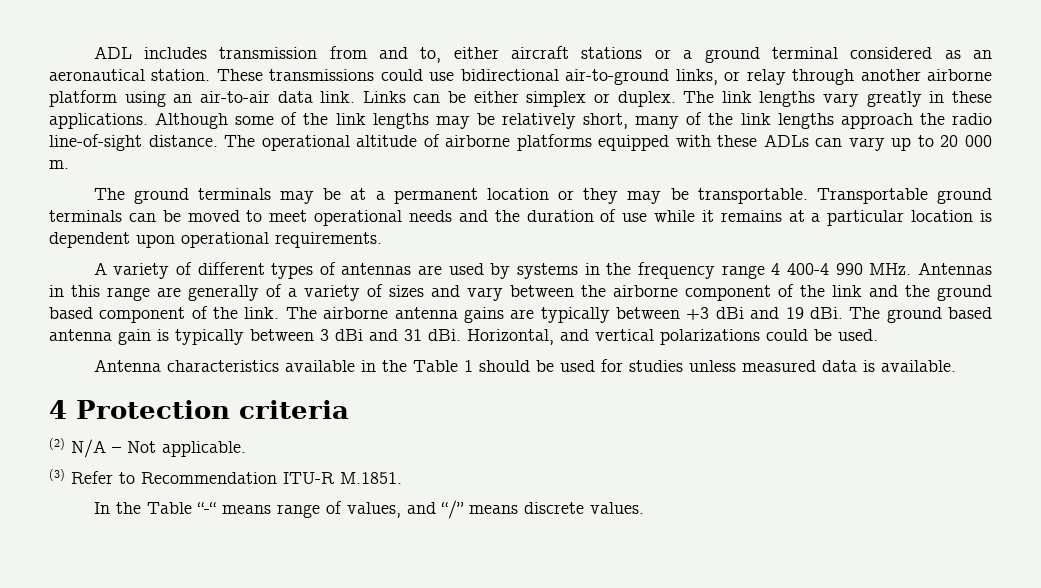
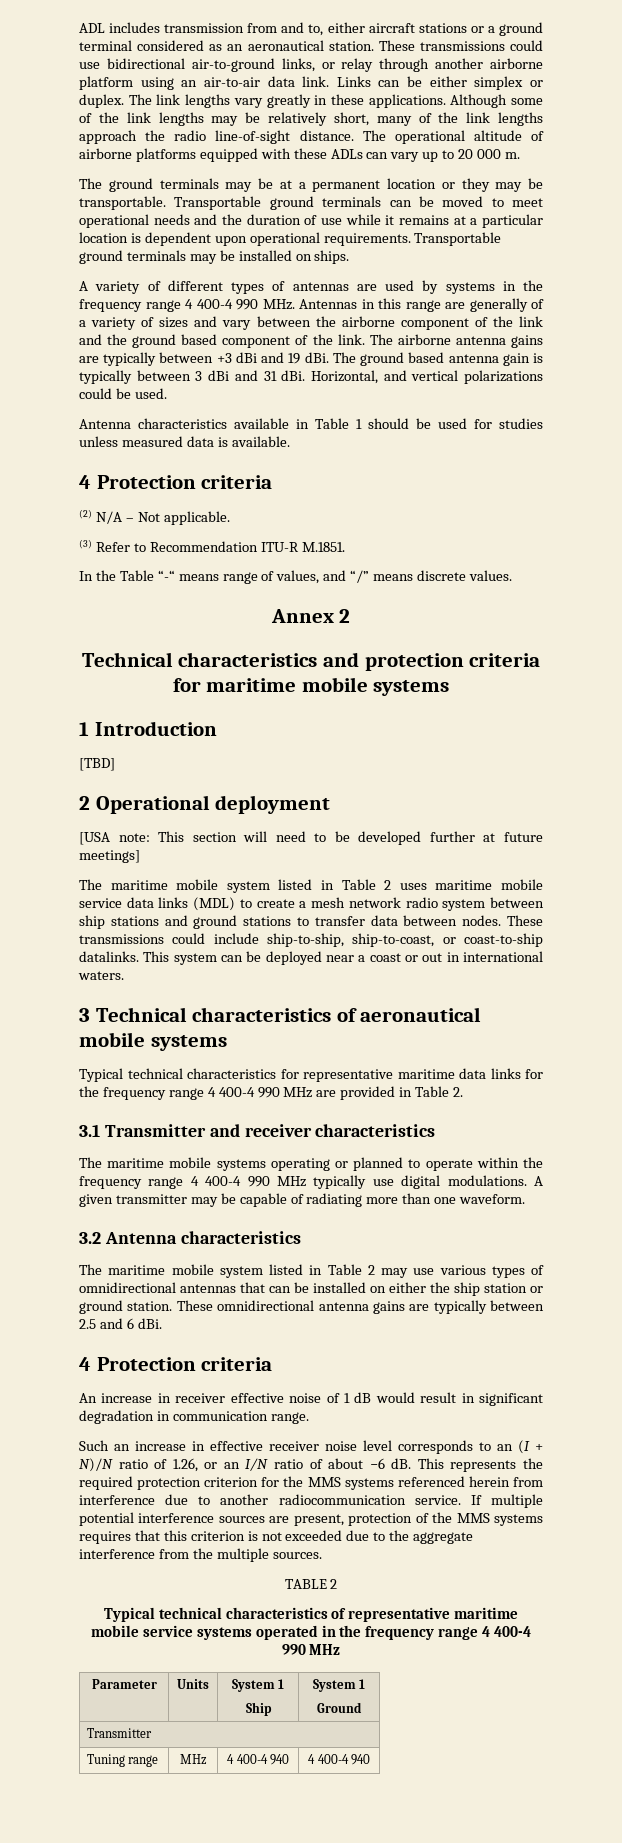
+ Transportable ground terminals may be installed on ships.
- Antenna characteristics available in the Table 1 should be used for studies unless measured data is available.
+ Antenna characteristics available in Table 1 should be used for studies unless measured data is available.
+ Annex 2
+ Technical characteristics and protection criteria for maritime mobile systems
+ 1 Introduction
+ [TBD]
+ 2 Operational deployment
+ [USA note: This section will need to be developed further at future meetings]
+ The maritime mobile system listed in Table 2 uses maritime mobile service data links (MDL) to create a mesh network radio system between ship stations and ground stations to transfer data between nodes. These transmissions could include ship-to-ship, ship-to-coast, or coast-to-ship datalinks. This system can be deployed near a coast or out in international waters.
+ 3 Technical characteristics of aeronautical mobile systems
+ Typical technical characteristics for representative maritime data links for the frequency range 4 400-4 990 MHz are provided in Table 2.
+ 3.1 Transmitter and receiver characteristics
+ The maritime mobile systems operating or planned to operate within the frequency range 4 400-4 990 MHz typically use digital modulations. A given transmitter may be capable of radiating more than one waveform.
+ 3.2 Antenna characteristics
+ The maritime mobile system listed in Table 2 may use various types of omnidirectional antennas that can be installed on either the ship station or ground station. These omnidirectional antenna gains are typically between 2.5 and 6 dBi.
+ 4 Protection criteria
+ An increase in receiver effective noise of 1 dB would result in significant degradation in communication range.
+ Such an increase in effective receiver noise level corresponds to an (I + N)/N ratio of 1.26, or an I/N ratio of about −6 dB. This represents the required protection criterion for the MMS systems referenced herein from interference due to another radiocommunication service. If multiple potential interference sources are present, protection of the MMS systems requires that this criterion is not exceeded due to the aggregate interference from the multiple sources.
+ TABLE 2
+ Typical technical characteristics of representative maritime mobile service systems operated in the frequency range 4 400-4 990 MHz
+ Parameter | Units | System 1
+ Ship | System 1
+ Ground
+ Transmitter
+ Tuning range | MHz | 4 400-4 940 | 4 400-4 940

